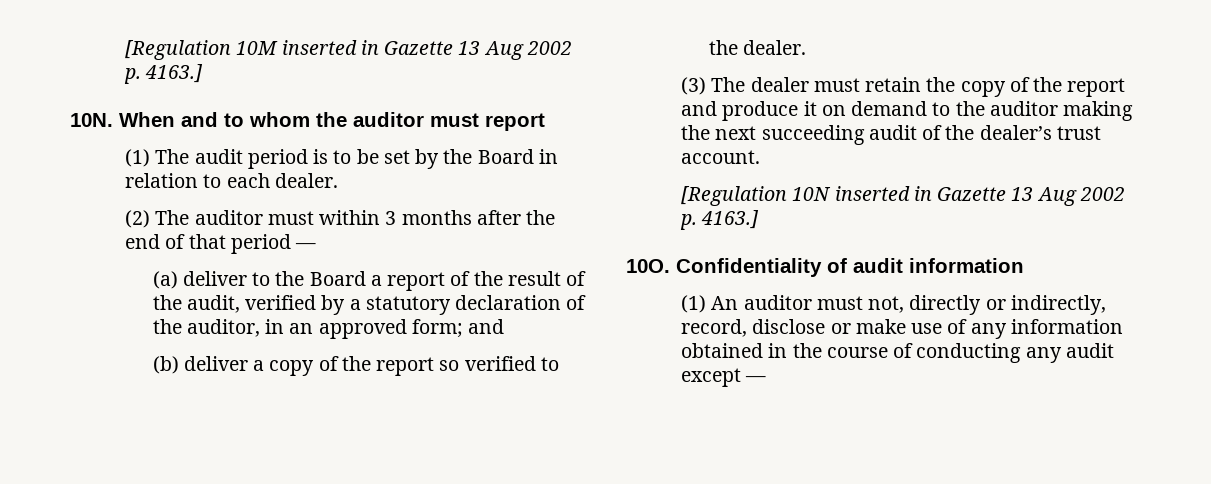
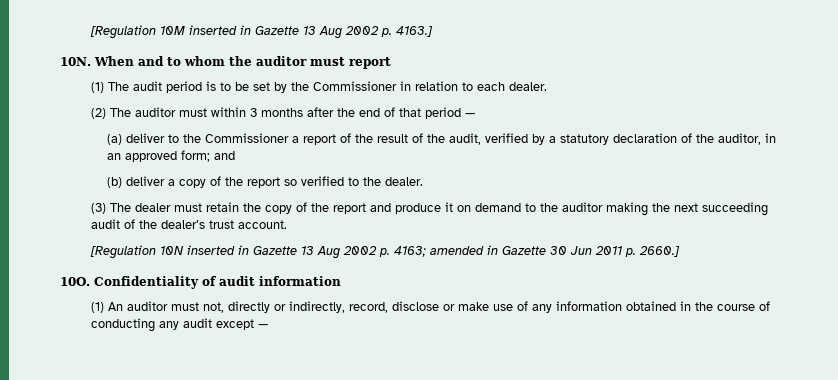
- (1) The audit period is to be set by the Board in relation to each dealer.
+ (1) The audit period is to be set by the Commissioner in relation to each dealer.
- (a) deliver to the Board a report of the result of the audit, verified by a statutory declaration of the auditor, in an approved form; and
+ (a) deliver to the Commissioner a report of the result of the audit, verified by a statutory declaration of the auditor, in an approved form; and
- [Regulation 10N inserted in Gazette 13 Aug 2002 p. 4163.]
+ [Regulation 10N inserted in Gazette 13 Aug 2002 p. 4163; amended in Gazette 30 Jun 2011 p. 2660.]

